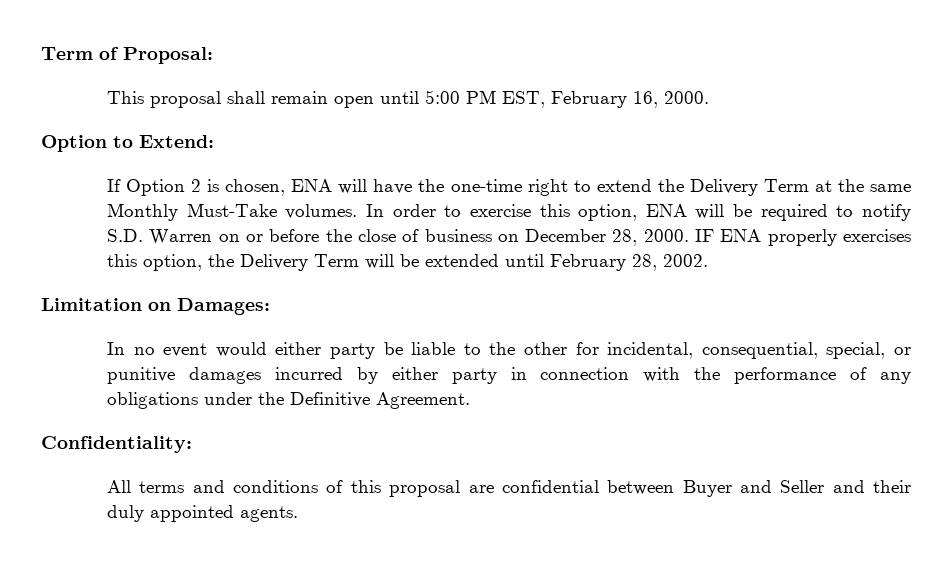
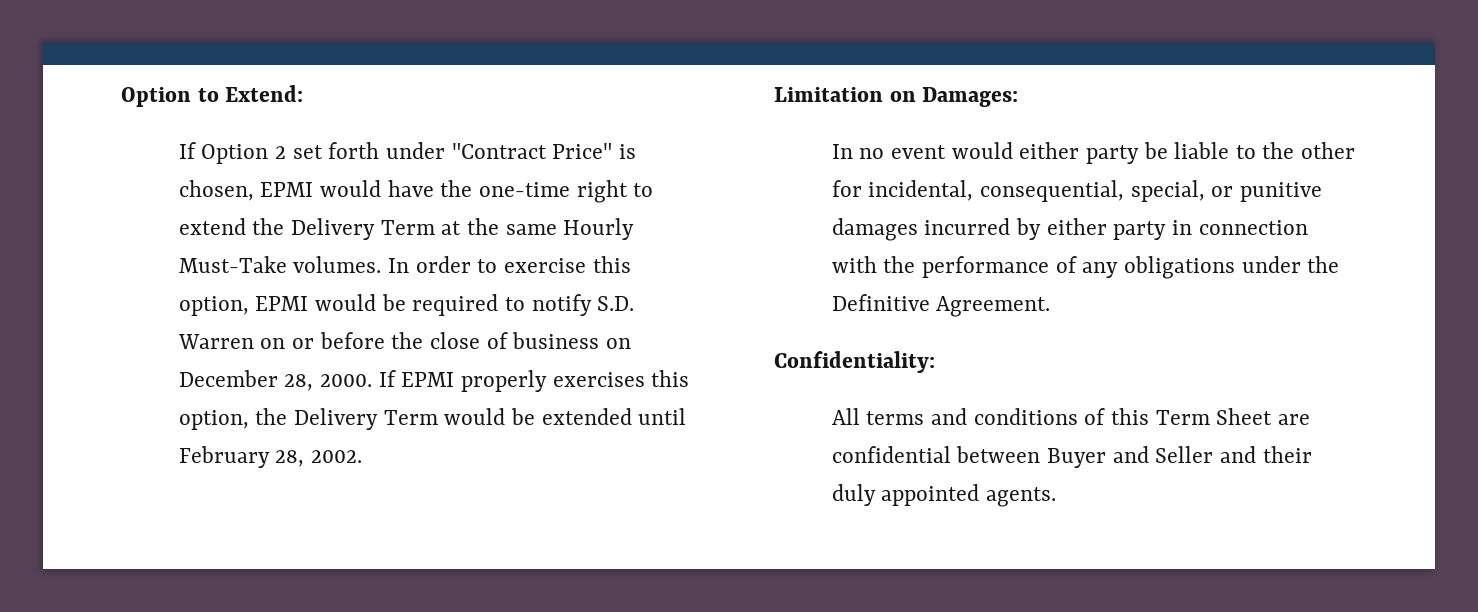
- Term of Proposal:
- This proposal shall remain open until 5:00 PM EST, February 16, 2000.
- If Option 2 is chosen, ENA will have the one-time right to extend the Delivery Term at the same Monthly Must-Take volumes.
+ If Option 2 set forth under "Contract Price" is chosen, EPMI would have the one-time right to extend the Delivery Term at the same Hourly Must-Take volumes.
- In order to exercise this option, ENA will be required to notify S.D. Warren on or before the close of business on December 28, 2000.
+ In order to exercise this option, EPMI would be required to notify S.D. Warren on or before the close of business on December 28, 2000.
- IF ENA properly exercises this option, the Delivery Term will be extended until February 28, 2002.
+ If EPMI properly exercises this option, the Delivery Term would be extended until February 28, 2002.
- All terms and conditions of this proposal are confidential between Buyer and Seller and their duly appointed agents.
+ All terms and conditions of this Term Sheet are confidential between Buyer and Seller and their duly appointed agents.

